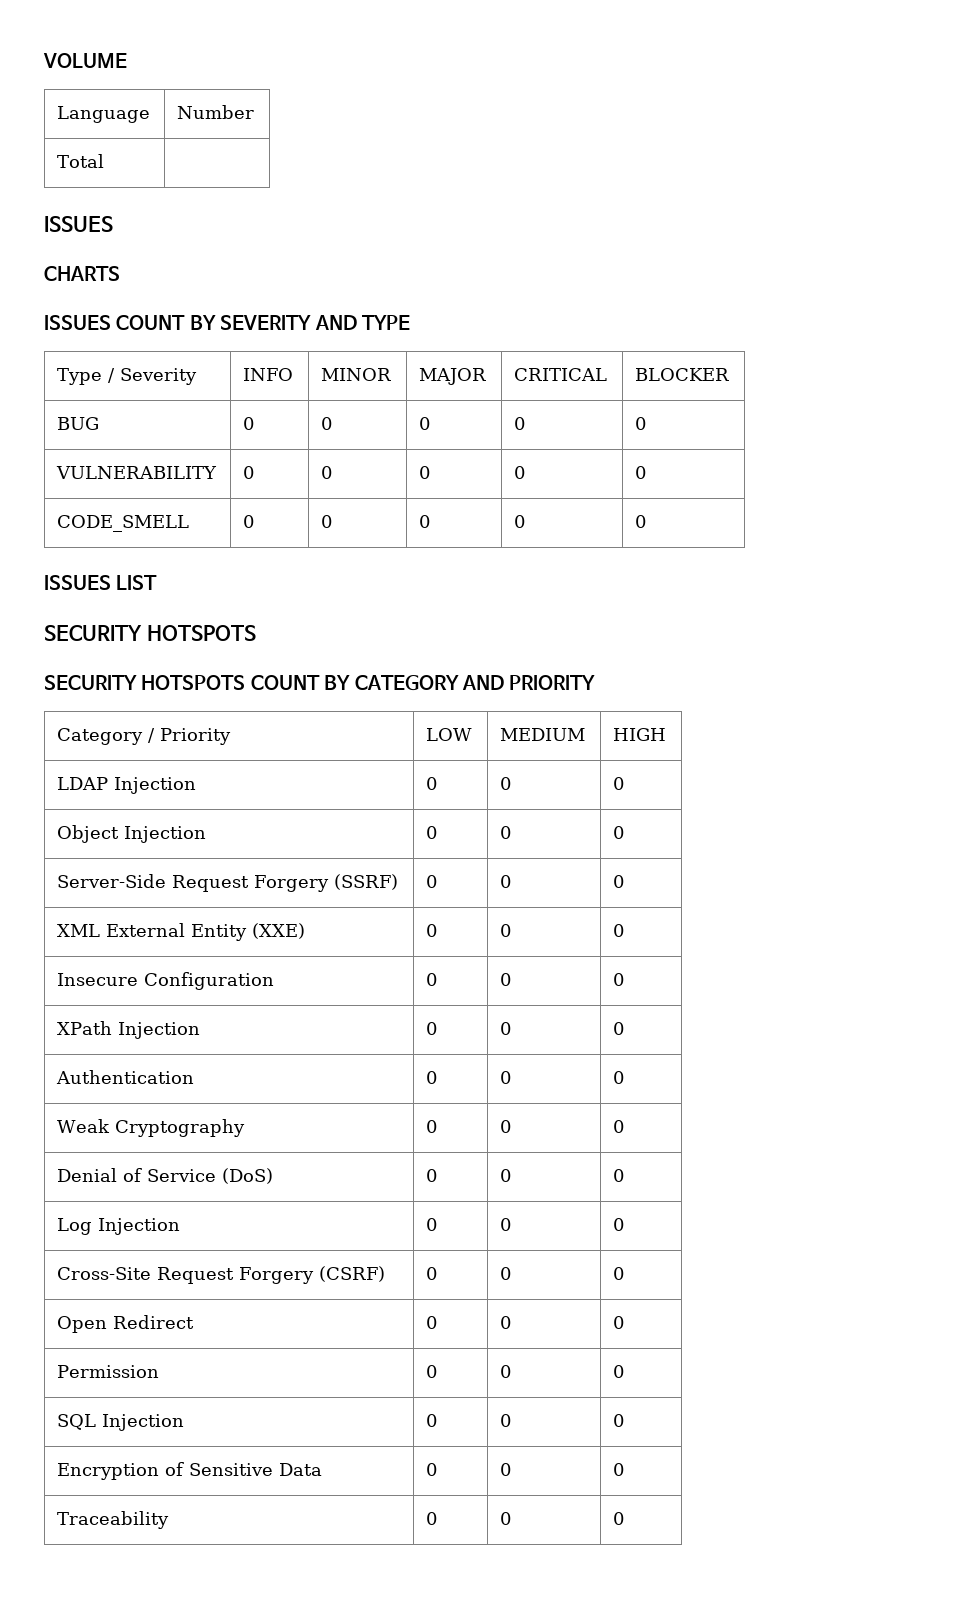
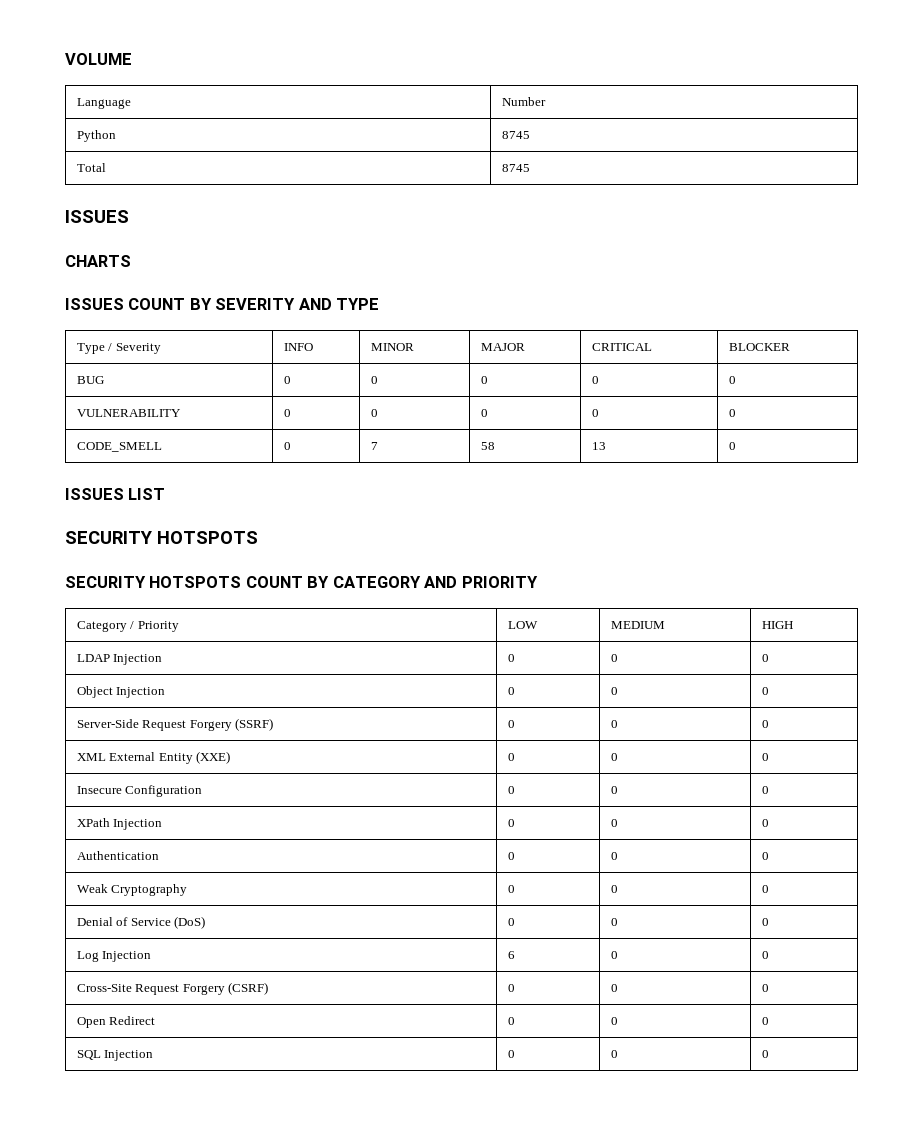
+ Python | 8745
- Total |
+ Total | 8745
- CODE_SMELL | 0 | 0 | 0 | 0 | 0
+ CODE_SMELL | 0 | 7 | 58 | 13 | 0
- Log Injection | 0 | 0 | 0
+ Log Injection | 6 | 0 | 0
- Permission | 0 | 0 | 0
- Encryption of Sensitive Data | 0 | 0 | 0
- Traceability | 0 | 0 | 0

